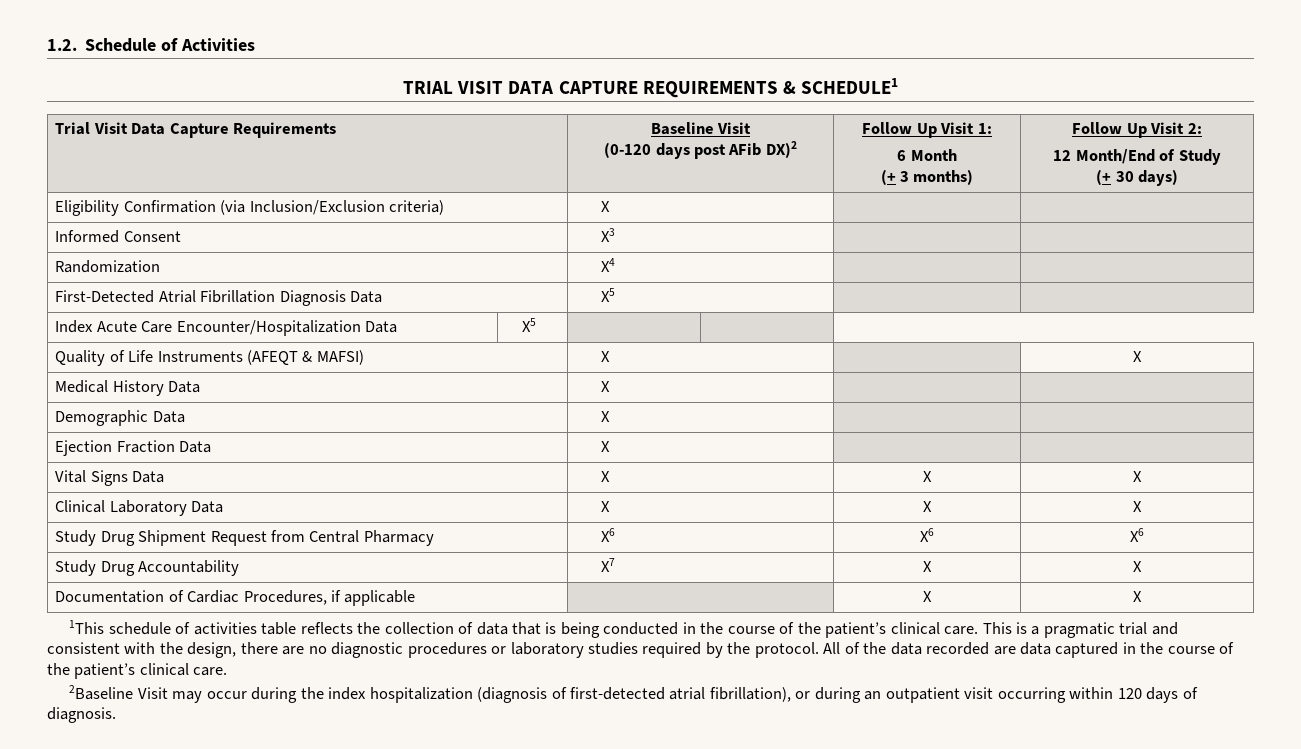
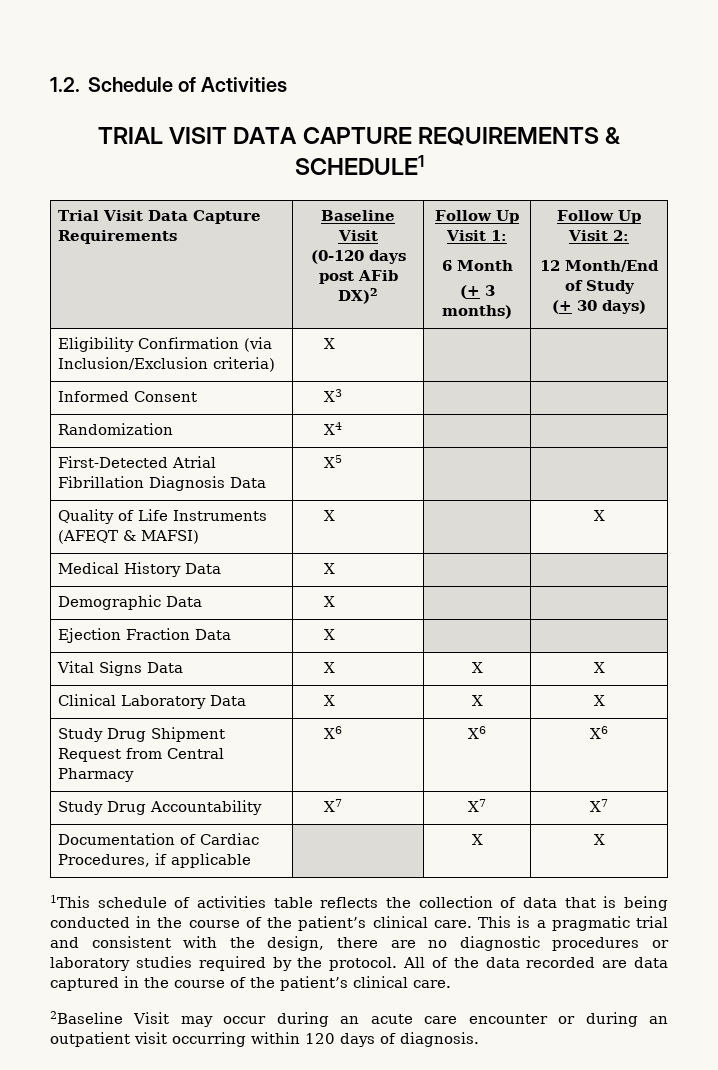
- Index Acute Care Encounter/Hospitalization Data | X5 | |
- Study Drug Accountability | X7 | X | X
+ Study Drug Accountability | X7 | X7 | X7
- 2Baseline Visit may occur during the index hospitalization (diagnosis of first-detected atrial fibrillation), or during an outpatient visit occurring within 120 days of diagnosis.
+ 2Baseline Visit may occur during an acute care encounter or during an outpatient visit occurring within 120 days of diagnosis.

